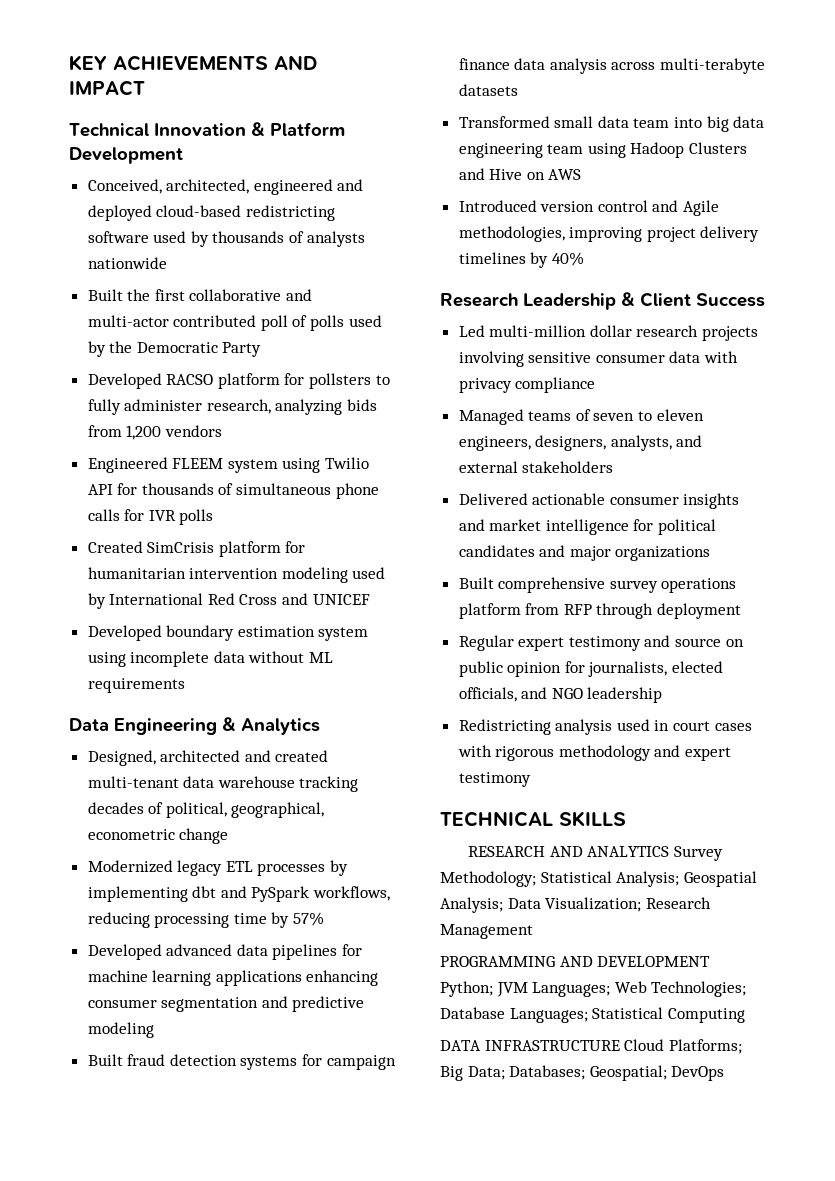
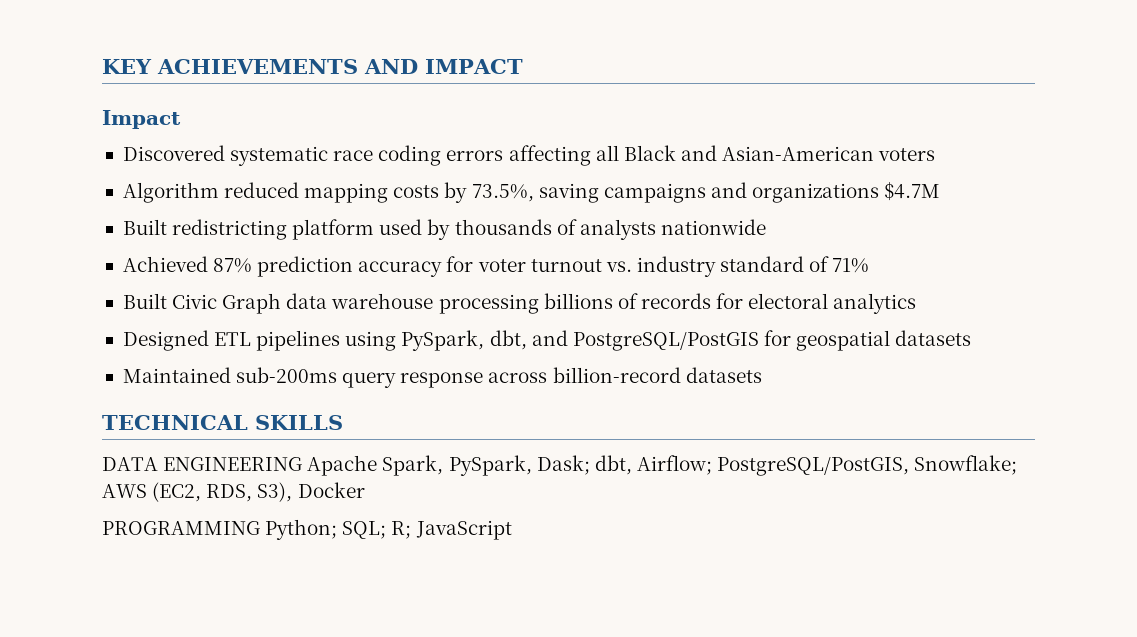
- Technical Innovation & Platform Development
- Conceived, architected, engineered and deployed cloud-based redistricting software used by thousands of analysts nationwide
+ Impact
+ Discovered systematic race coding errors affecting all Black and Asian-American voters
+ Algorithm reduced mapping costs by 73.5%, saving campaigns and organizations $4.7M
+ Built redistricting platform used by thousands of analysts nationwide
- Built the first collaborative and multi-actor contributed poll of polls used by the Democratic Party
- Developed RACSO platform for pollsters to fully administer research, analyzing bids from 1,200 vendors
- Engineered FLEEM system using Twilio API for thousands of simultaneous phone calls for IVR polls
- Created SimCrisis platform for humanitarian intervention modeling used by International Red Cross and UNICEF
- Developed boundary estimation system using incomplete data without ML requirements
- Data Engineering & Analytics
- Designed, architected and created multi-tenant data warehouse tracking decades of political, geographical, econometric change
- Modernized legacy ETL processes by implementing dbt and PySpark workflows, reducing processing time by 57%
- Developed advanced data pipelines for machine learning applications enhancing consumer segmentation and predictive modeling
- Built fraud detection systems for campaign finance data analysis across multi-terabyte datasets
- Transformed small data team into big data engineering team using Hadoop Clusters and Hive on AWS
- Introduced version control and Agile methodologies, improving project delivery timelines by 40%
- Research Leadership & Client Success
- Led multi-million dollar research projects involving sensitive consumer data with privacy compliance
- Managed teams of seven to eleven engineers, designers, analysts, and external stakeholders
- Delivered actionable consumer insights and market intelligence for political candidates and major organizations
- Built comprehensive survey operations platform from RFP through deployment
- Regular expert testimony and source on public opinion for journalists, elected officials, and NGO leadership
- Redistricting analysis used in court cases with rigorous methodology and expert testimony
+ Achieved 87% prediction accuracy for voter turnout vs. industry standard of 71%
+ Built Civic Graph data warehouse processing billions of records for electoral analytics
+ Designed ETL pipelines using PySpark, dbt, and PostgreSQL/PostGIS for geospatial datasets
+ Maintained sub-200ms query response across billion-record datasets
  TECHNICAL SKILLS
- RESEARCH AND ANALYTICS Survey Methodology; Statistical Analysis; Geospatial Analysis; Data Visualization; Research Management
- PROGRAMMING AND DEVELOPMENT Python; JVM Languages; Web Technologies; Database Languages; Statistical Computing
- DATA INFRASTRUCTURE Cloud Platforms; Big Data; Databases; Geospatial; DevOps
+ DATA ENGINEERING Apache Spark, PySpark, Dask; dbt, Airflow; PostgreSQL/PostGIS, Snowflake; AWS (EC2, RDS, S3), Docker
+ PROGRAMMING Python; SQL; R; JavaScript

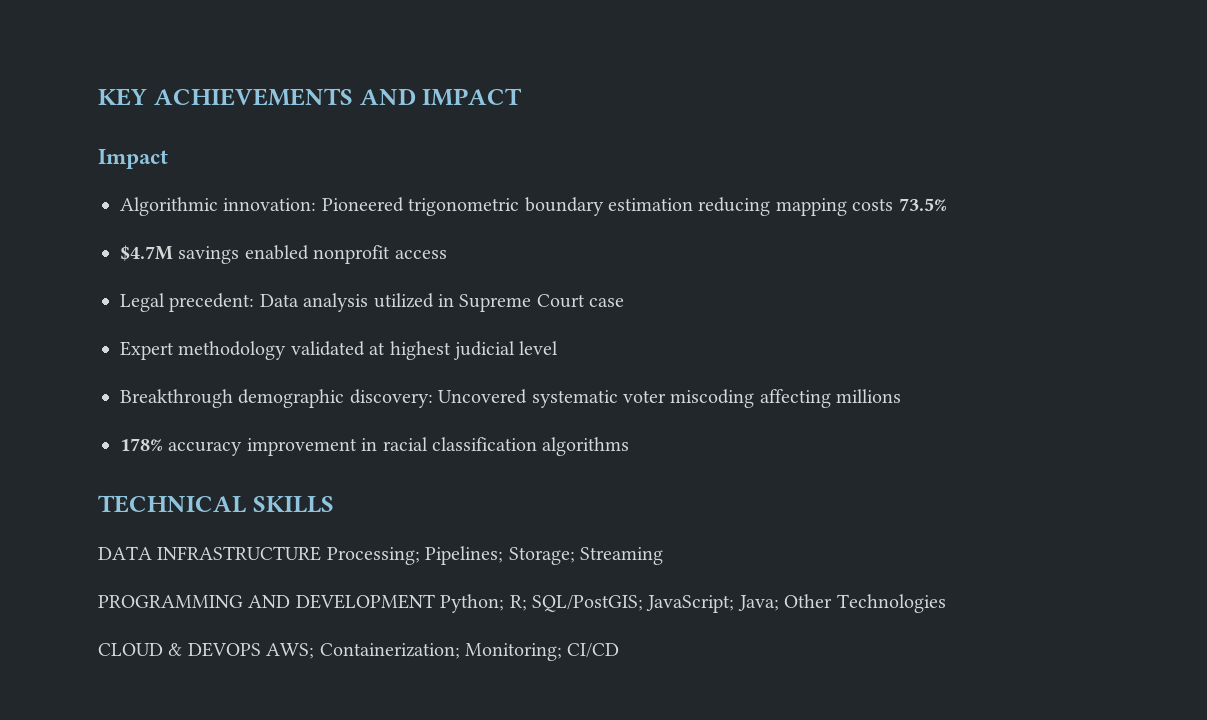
- Discovered systematic race coding errors affecting all Black and Asian-American voters
- Algorithm reduced mapping costs by 73.5%, saving campaigns and organizations $4.7M
- Built redistricting platform used by thousands of analysts nationwide
- Achieved 87% prediction accuracy for voter turnout vs. industry standard of 71%
- Built Civic Graph data warehouse processing billions of records for electoral analytics
- Designed ETL pipelines using PySpark, dbt, and PostgreSQL/PostGIS for geospatial datasets
- Maintained sub-200ms query response across billion-record datasets
+ Algorithmic innovation: Pioneered trigonometric boundary estimation reducing mapping costs 73.5%
+ $4.7M savings enabled nonprofit access
+ Legal precedent: Data analysis utilized in Supreme Court case
+ Expert methodology validated at highest judicial level
+ Breakthrough demographic discovery: Uncovered systematic voter miscoding affecting millions
+ 178% accuracy improvement in racial classification algorithms
  TECHNICAL SKILLS
- DATA ENGINEERING Apache Spark, PySpark, Dask; dbt, Airflow; PostgreSQL/PostGIS, Snowflake; AWS (EC2, RDS, S3), Docker
- PROGRAMMING Python; SQL; R; JavaScript
+ DATA INFRASTRUCTURE Processing; Pipelines; Storage; Streaming
+ PROGRAMMING AND DEVELOPMENT Python; R; SQL/PostGIS; JavaScript; Java; Other Technologies
+ CLOUD & DEVOPS AWS; Containerization; Monitoring; CI/CD

